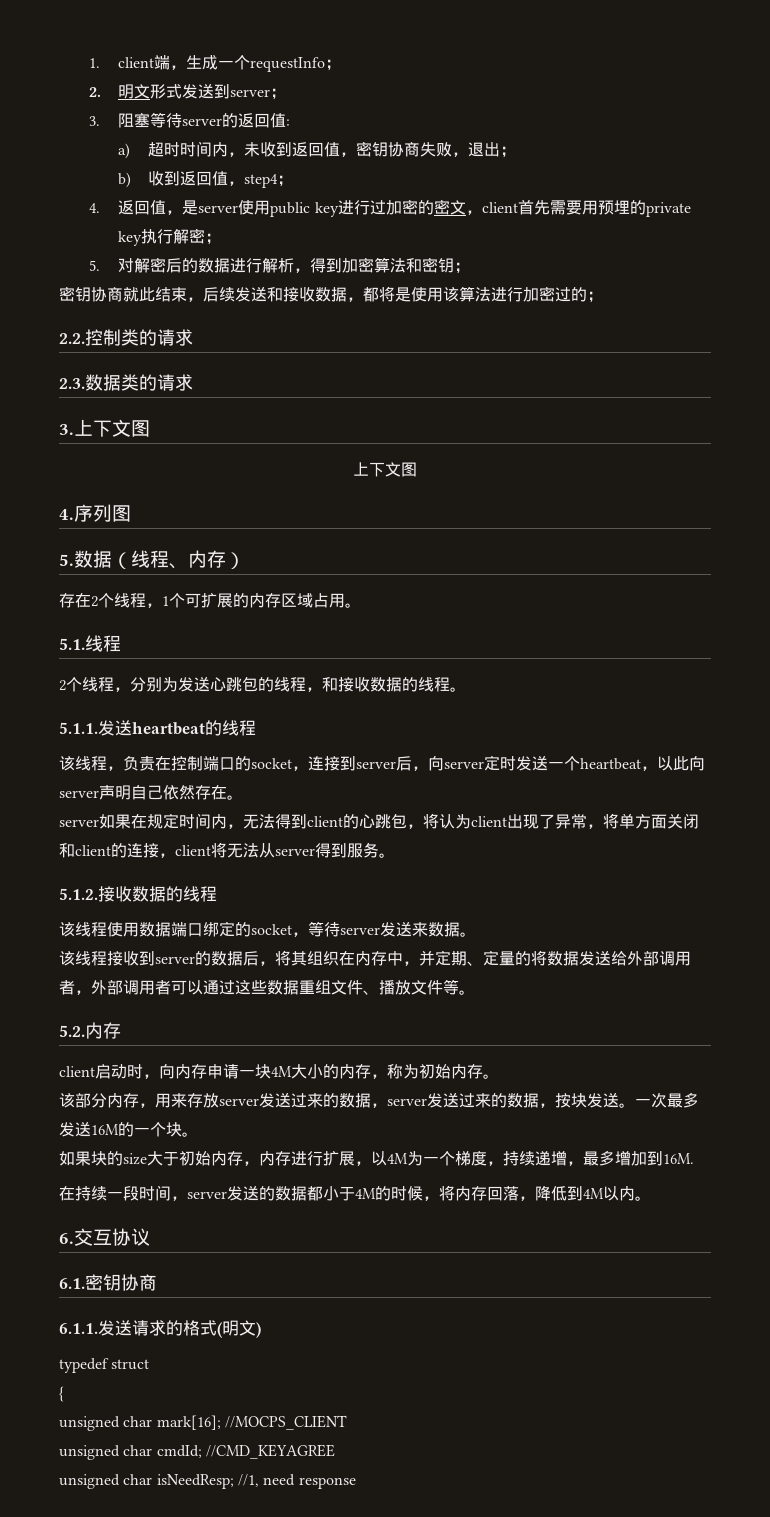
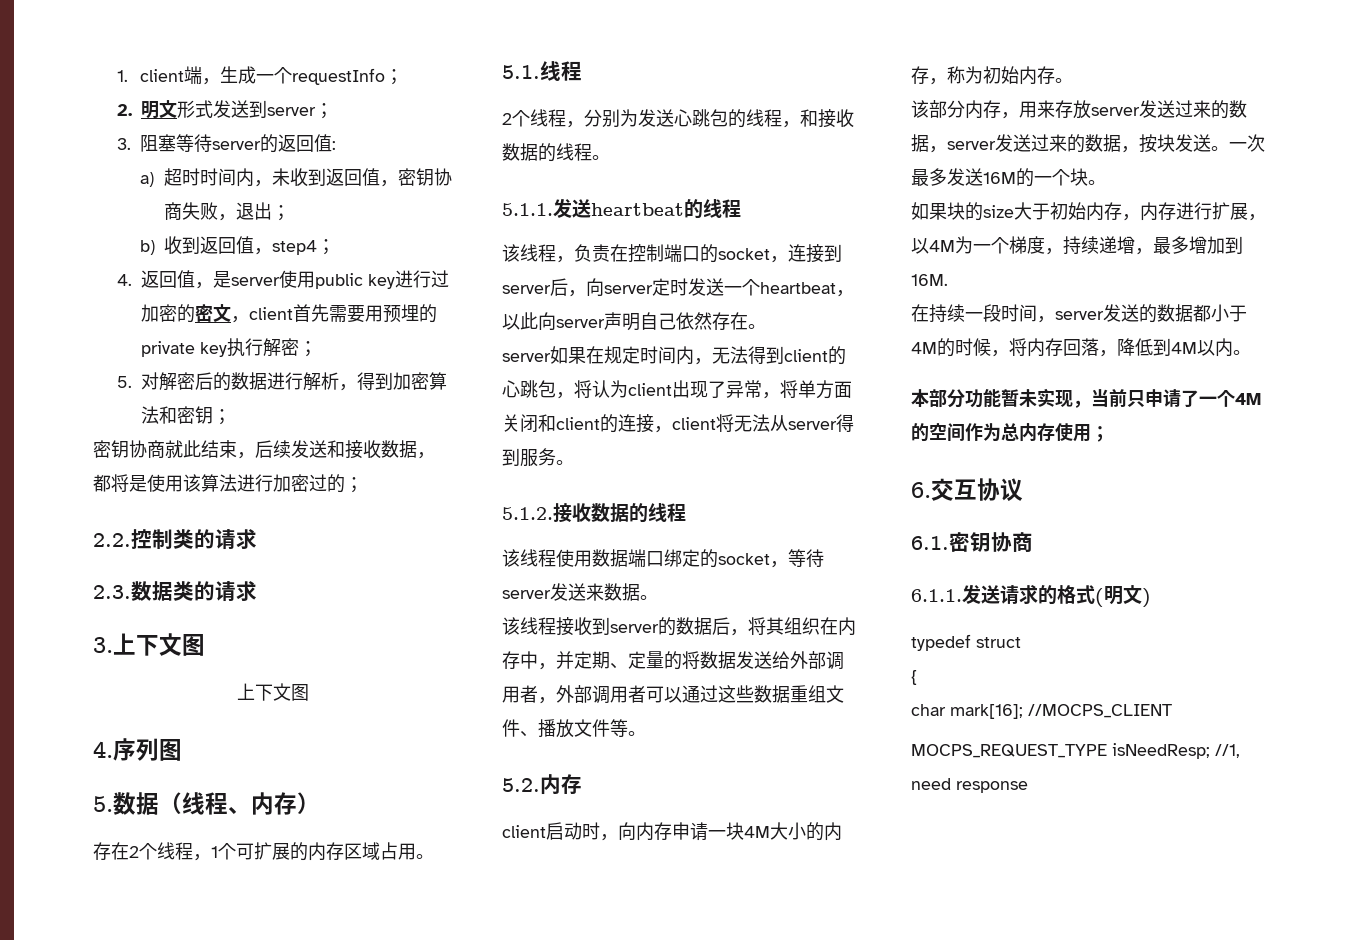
+ 本部分功能暂未实现，当前只申请了一个4M的空间作为总内存使用；
- unsigned char mark[16]; //MOCPS_CLIENT
+ char mark[16]; //MOCPS_CLIENT
- unsigned char cmdId; //CMD_KEYAGREE
- unsigned char isNeedResp; //1, need response
+ MOCPS_REQUEST_TYPE isNeedResp; //1, need response

